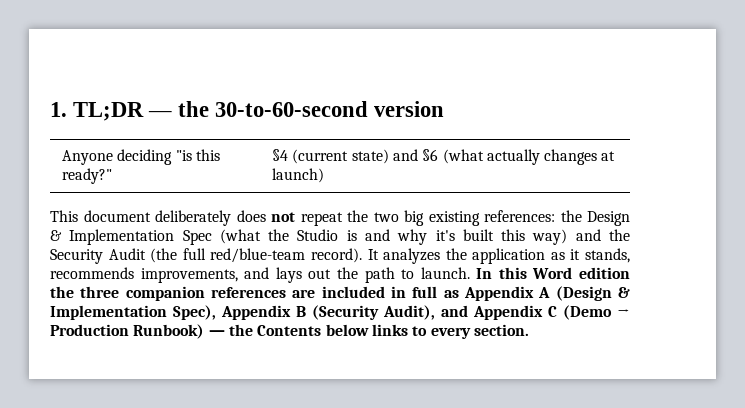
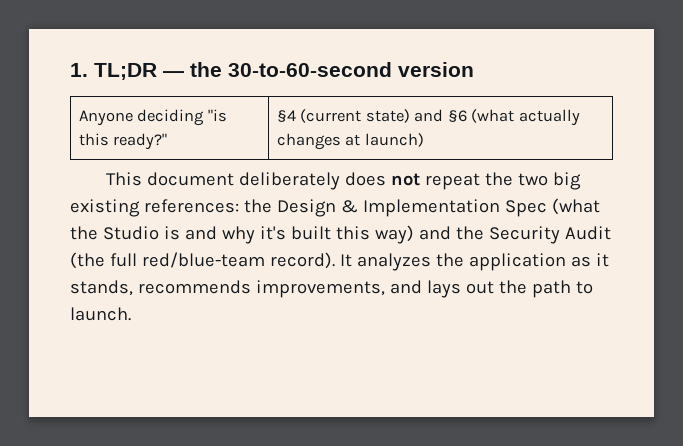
- In this Word edition the three companion references are included in full as Appendix A (Design & Implementation Spec), Appendix B (Security Audit), and Appendix C (Demo → Production Runbook) — the Contents below links to every section.

